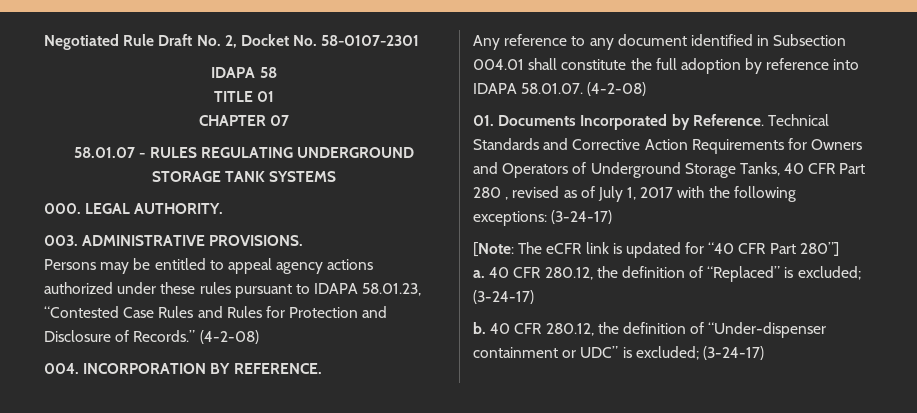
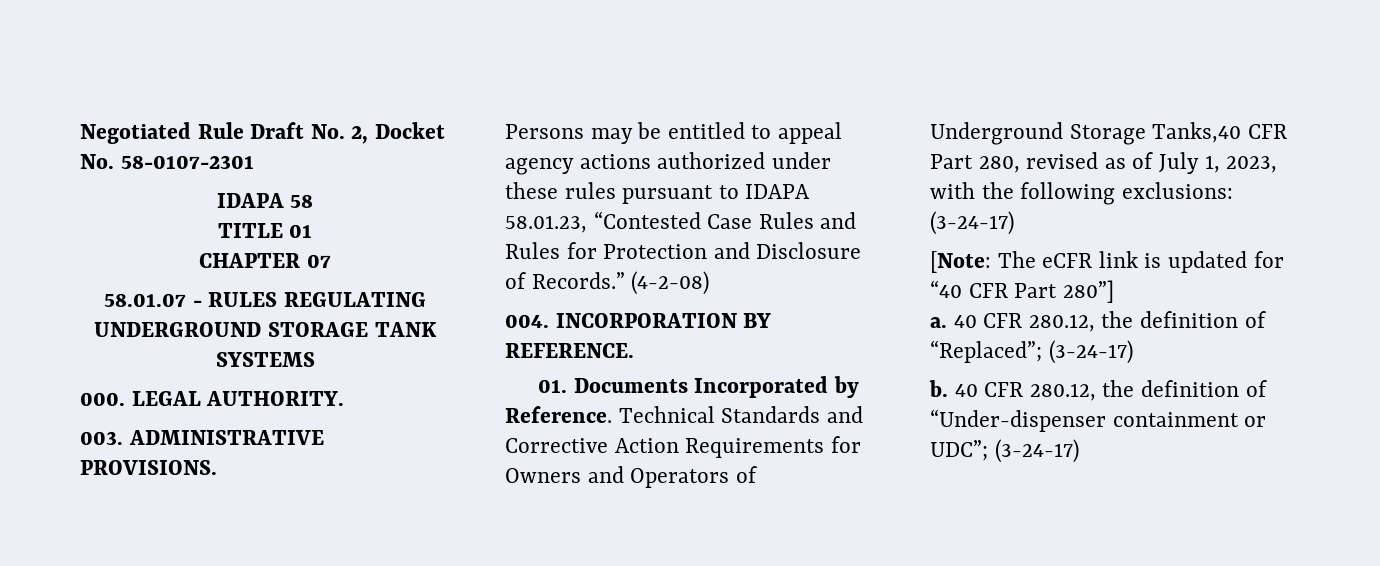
- Any reference to any document identified in Subsection 004.01 shall constitute the full adoption by reference into IDAPA 58.01.07. (4-2-08)
- Technical Standards and Corrective Action Requirements for Owners and Operators of Underground Storage Tanks, 40 CFR Part 280 , revised as of July 1, 2017 with the following exceptions: (3-24-17)
+ Technical Standards and Corrective Action Requirements for Owners and Operators of Underground Storage Tanks,40 CFR Part 280, revised as of July 1, 2023, with the following exclusions: (3-24-17)
- 40 CFR 280.12, the definition of “Replaced” is excluded; (3-24-17)
+ 40 CFR 280.12, the definition of “Replaced”; (3-24-17)
- 40 CFR 280.12, the definition of “Under-dispenser containment or UDC” is excluded; (3-24-17)
+ 40 CFR 280.12, the definition of “Under-dispenser containment or UDC”; (3-24-17)

